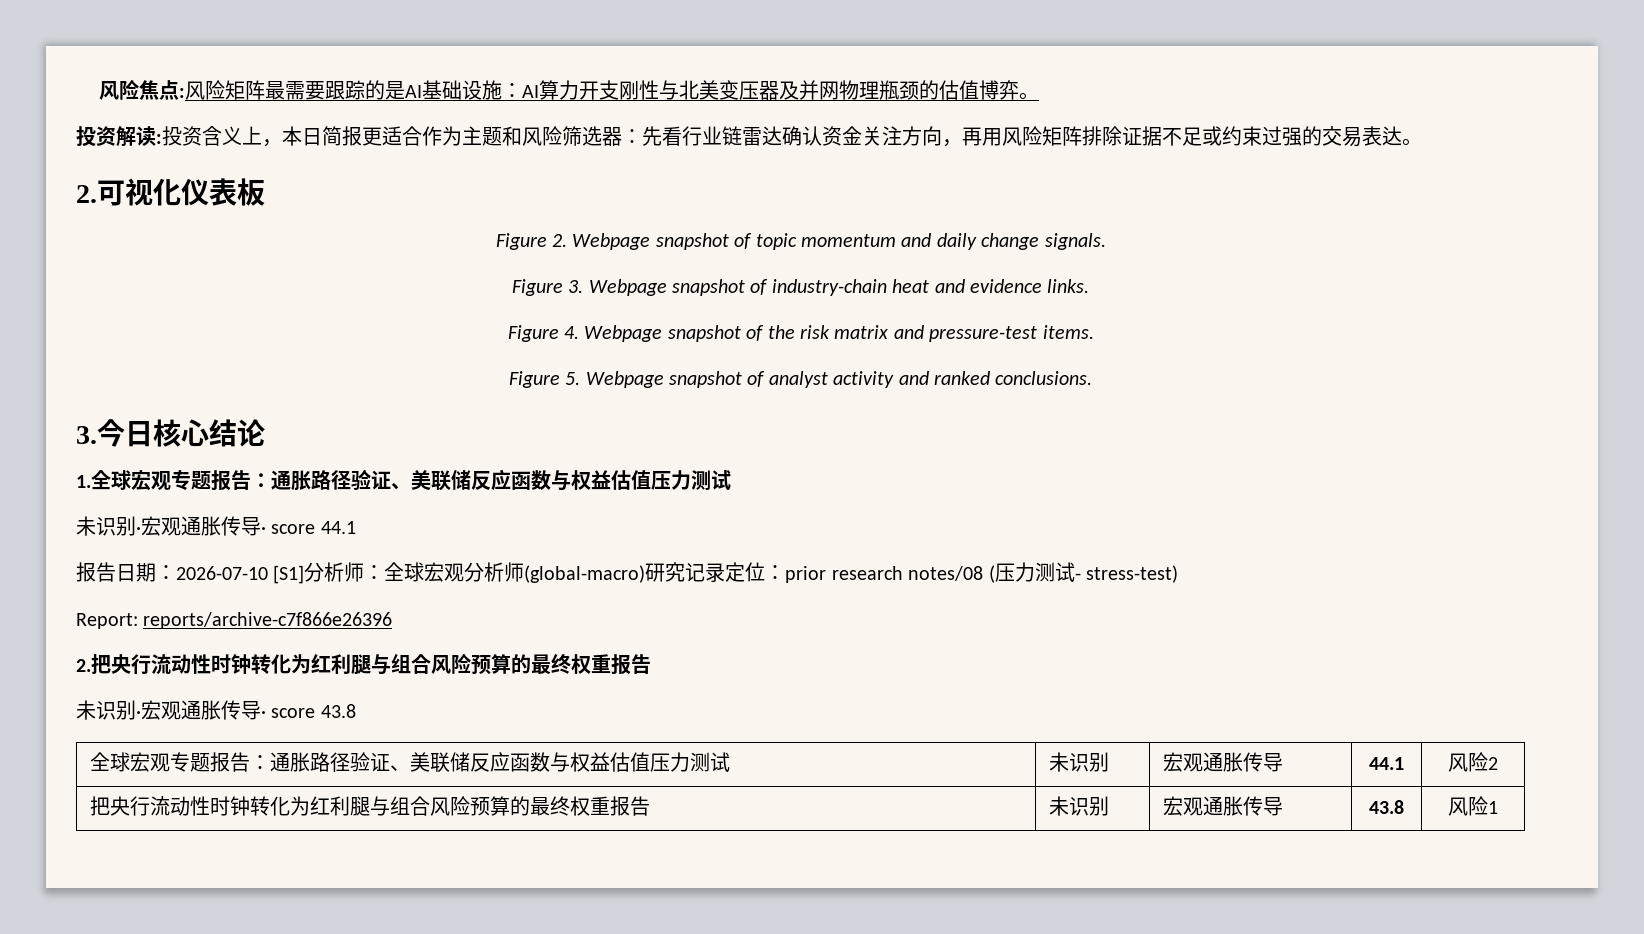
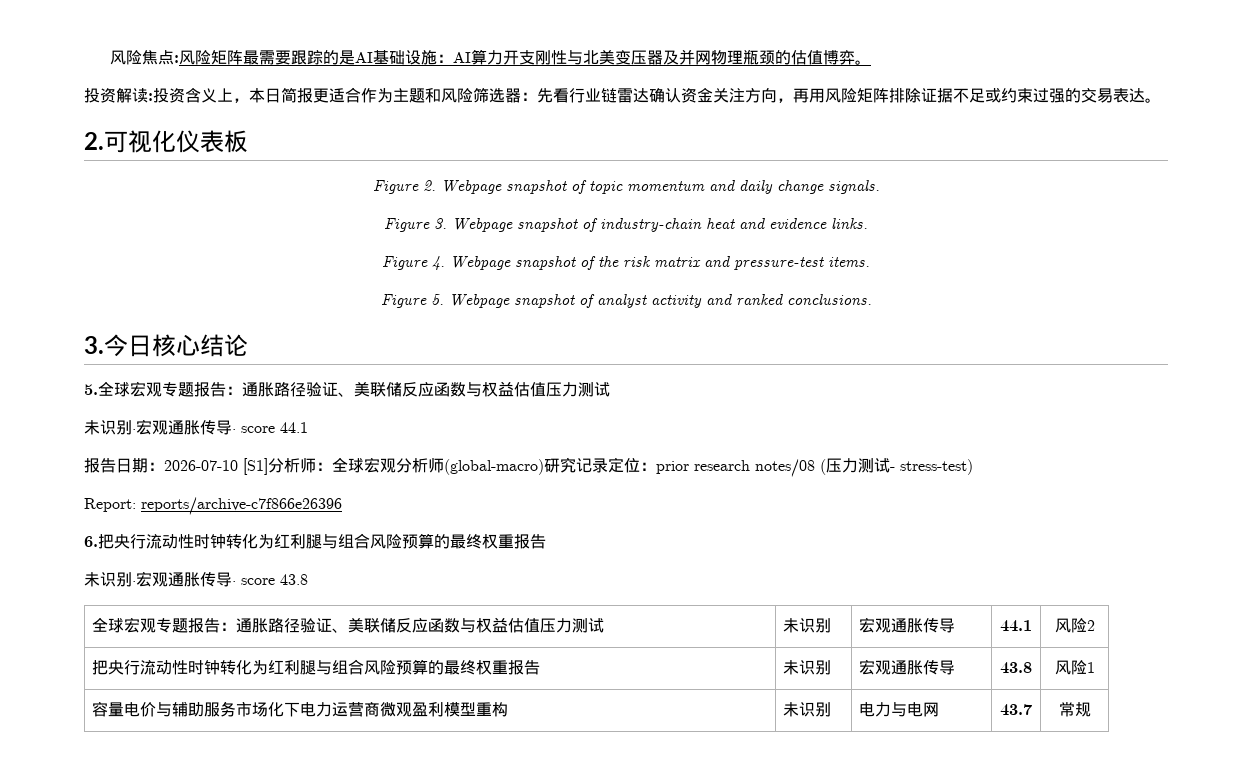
- 1.全球宏观专题报告：通胀路径验证、美联储反应函数与权益估值压力测试
+ 5.全球宏观专题报告：通胀路径验证、美联储反应函数与权益估值压力测试
- 2.把央行流动性时钟转化为红利腿与组合风险预算的最终权重报告
+ 6.把央行流动性时钟转化为红利腿与组合风险预算的最终权重报告
+ 容量电价与辅助服务市场化下电力运营商微观盈利模型重构 | 未识别 | 电力与电网 | 43.7 | 常规

